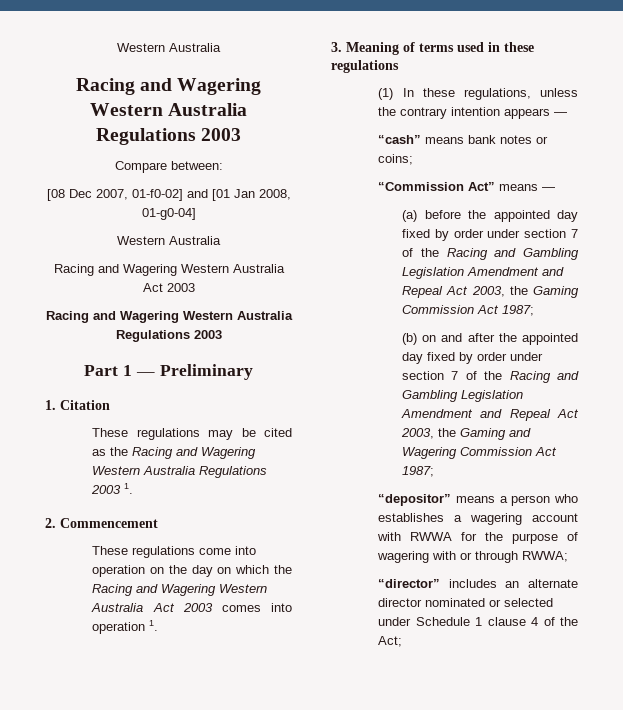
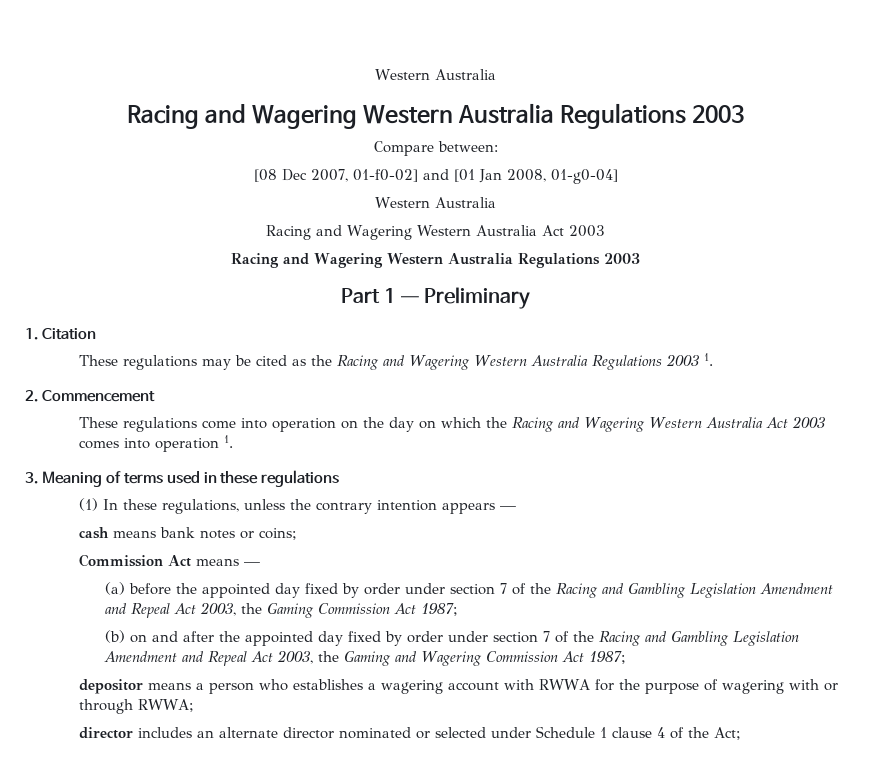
- “cash” means bank notes or coins;
+ cash means bank notes or coins;
- “Commission Act” means —
+ Commission Act means —
- “depositor” means a person who establishes a wagering account with RWWA for the purpose of wagering with or through RWWA;
+ depositor means a person who establishes a wagering account with RWWA for the purpose of wagering with or through RWWA;
- “director” includes an alternate director nominated or selected under Schedule 1 clause 4 of the Act;
+ director includes an alternate director nominated or selected under Schedule 1 clause 4 of the Act;

